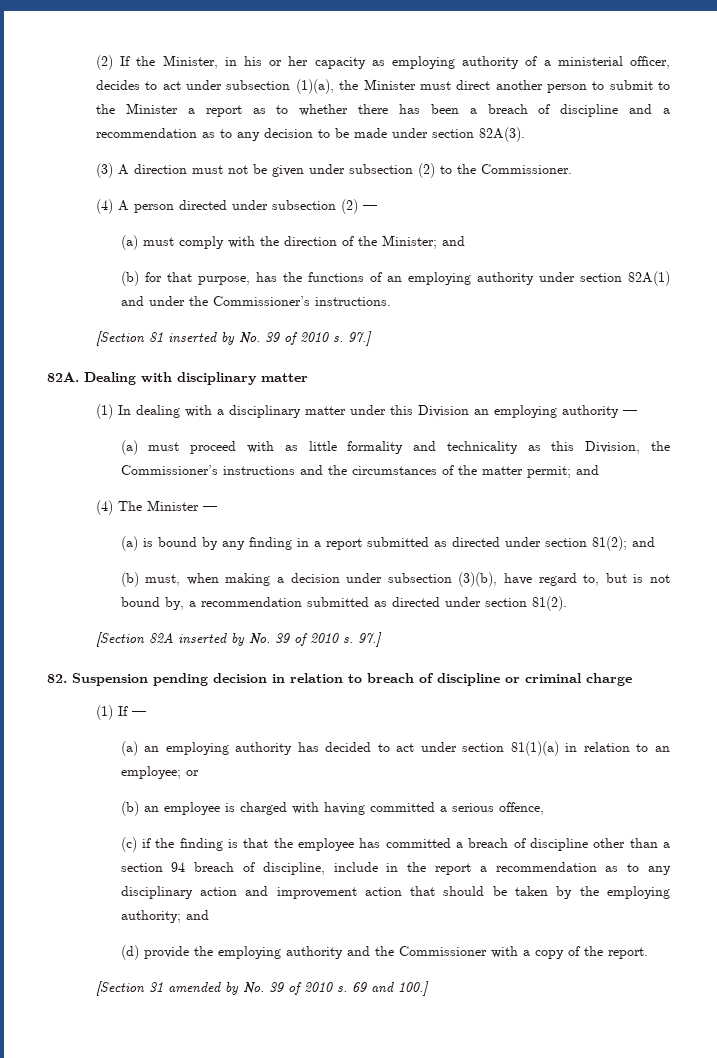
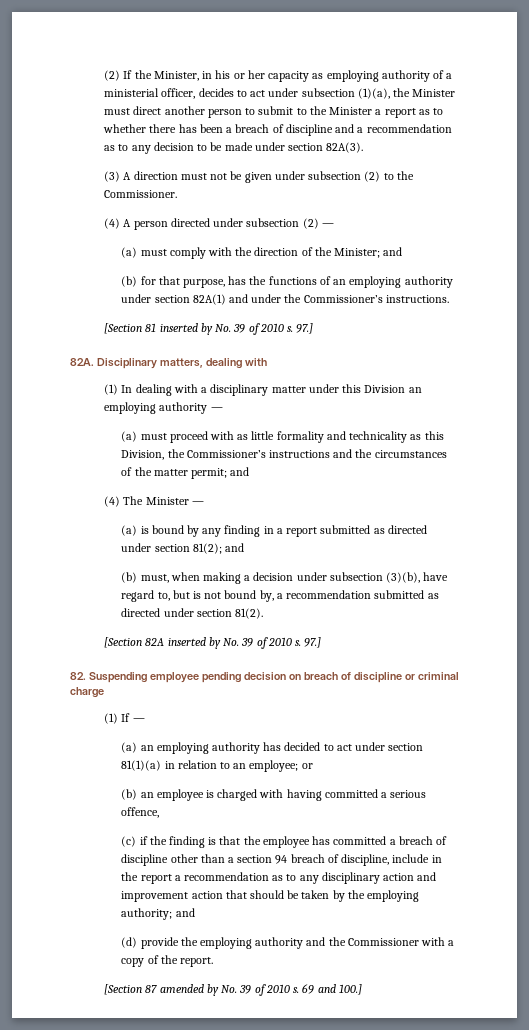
- Dealing with disciplinary matter
+ Disciplinary matters, dealing with
- 82. Suspension pending decision in relation to breach of discipline or criminal charge
+ 82. Suspending employee pending decision on breach of discipline or criminal charge
- [Section 31 amended by No. 39 of 2010 s.
+ [Section 87 amended by No. 39 of 2010 s.

